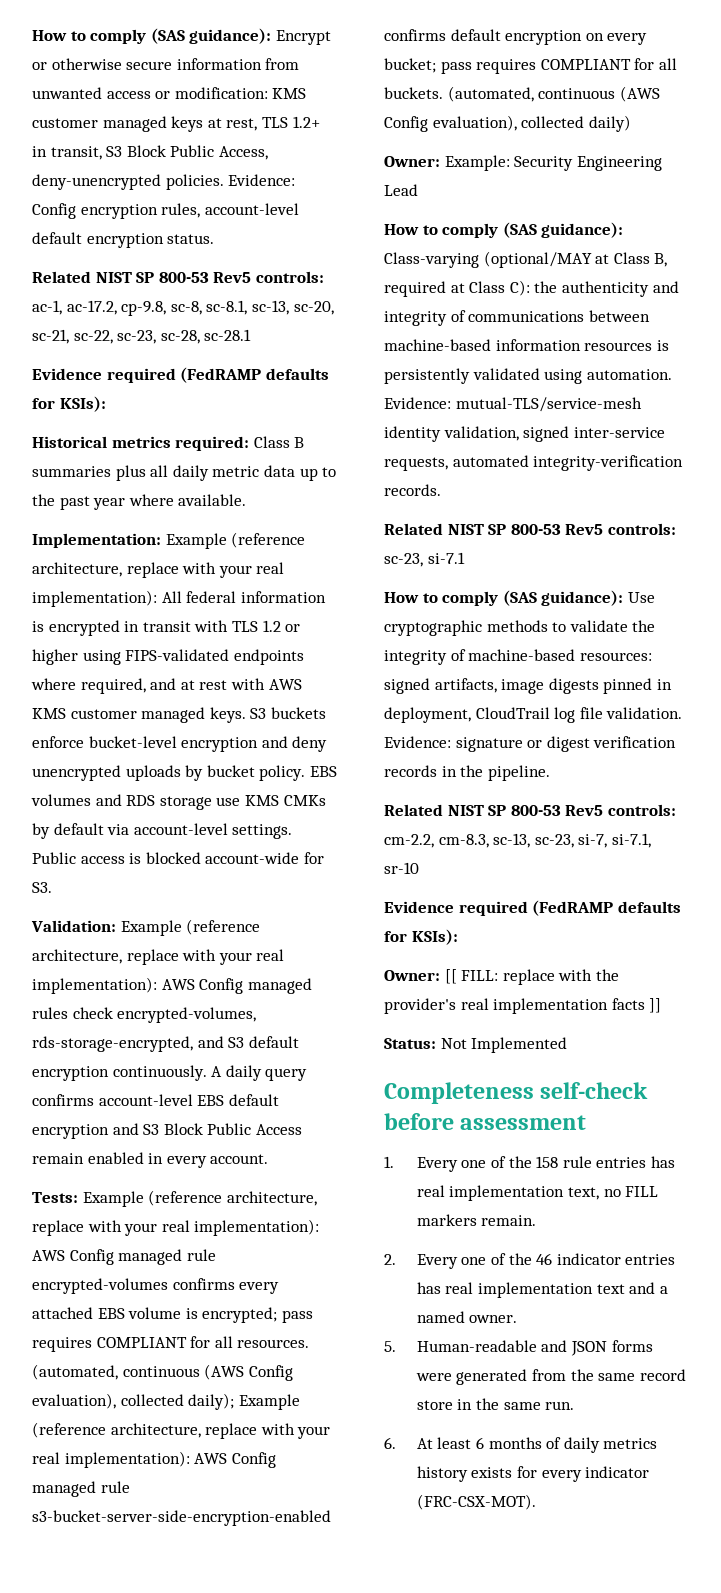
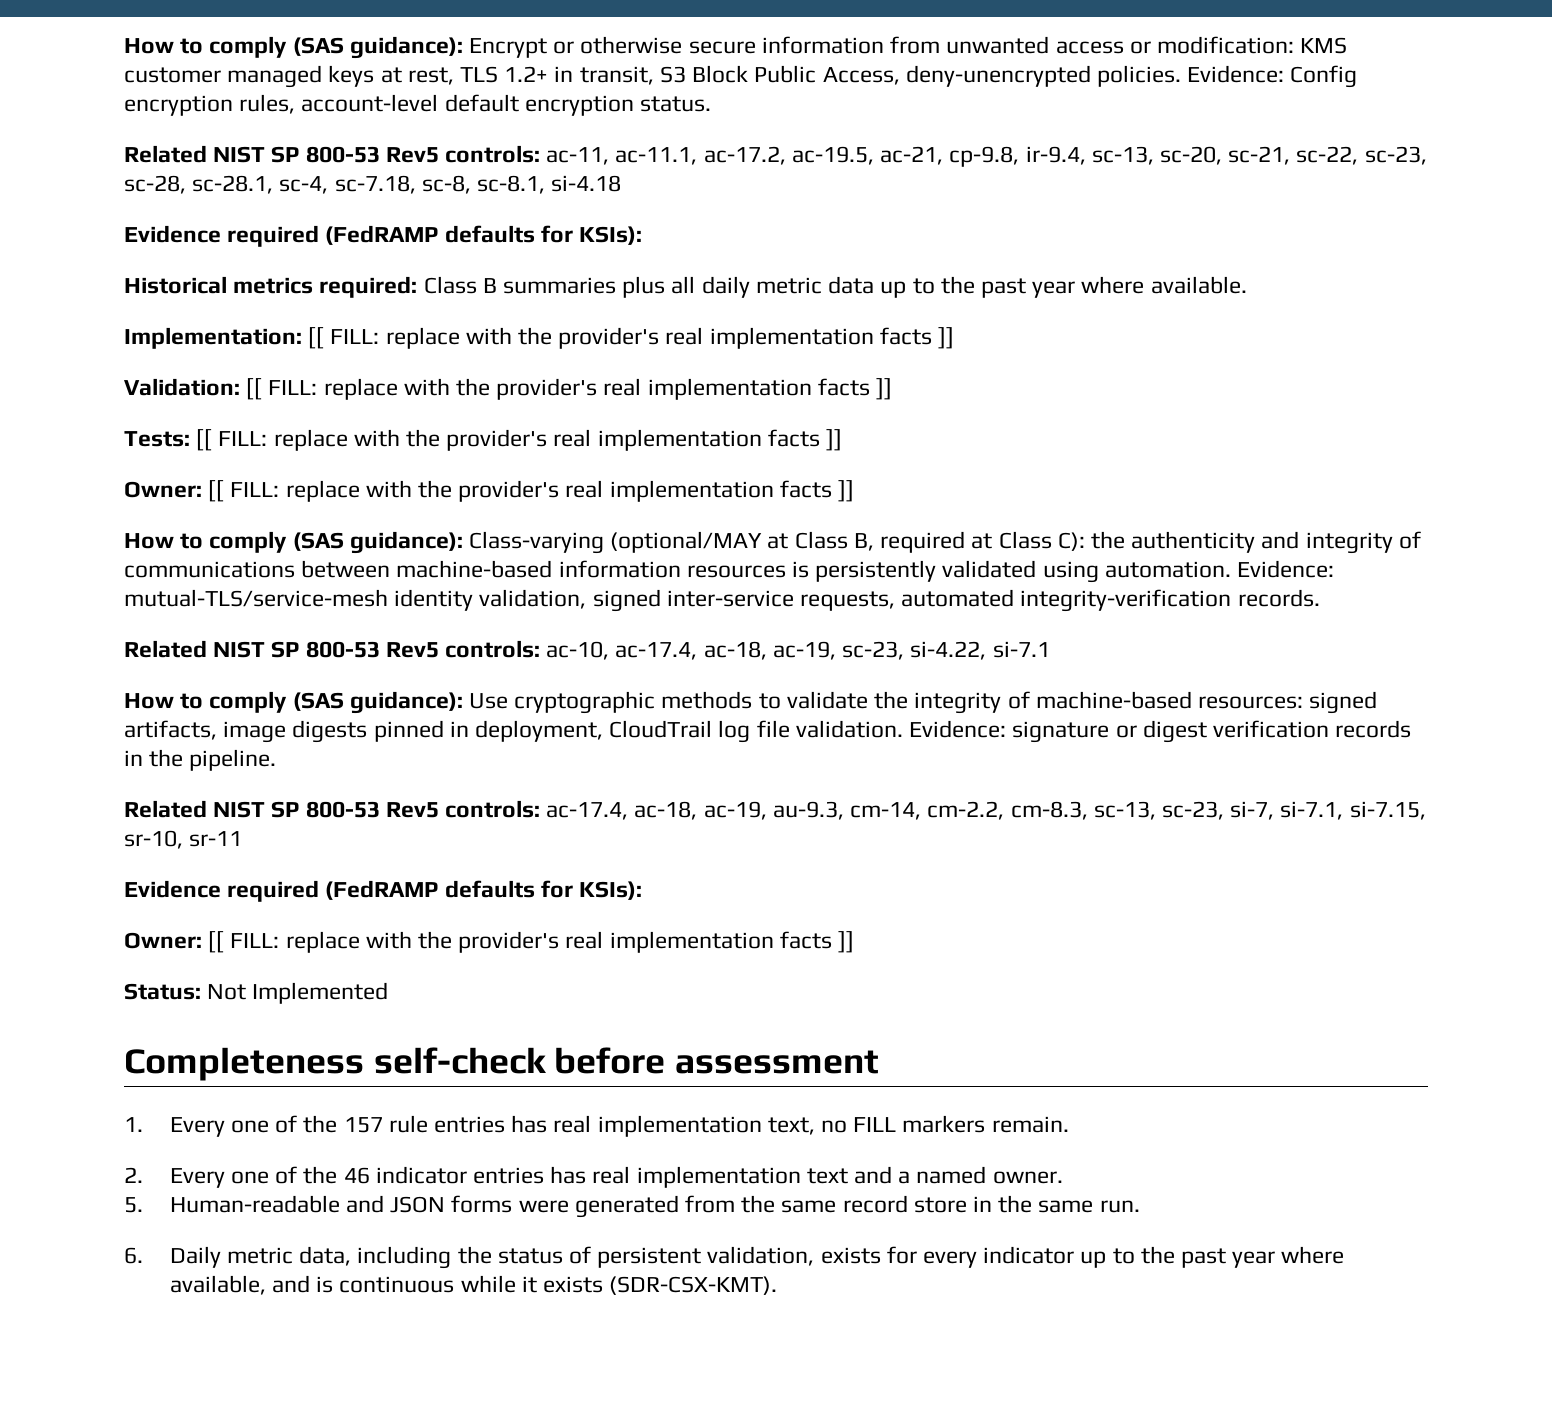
- Related NIST SP 800-53 Rev5 controls: ac-1, ac-17.2, cp-9.8, sc-8, sc-8.1, sc-13, sc-20, sc-21, sc-22, sc-23, sc-28, sc-28.1
+ Related NIST SP 800-53 Rev5 controls: ac-11, ac-11.1, ac-17.2, ac-19.5, ac-21, cp-9.8, ir-9.4, sc-13, sc-20, sc-21, sc-22, sc-23, sc-28, sc-28.1, sc-4, sc-7.18, sc-8, sc-8.1, si-4.18
- Implementation: Example (reference architecture, replace with your real implementation): All federal information is encrypted in transit with TLS 1.2 or higher using FIPS-validated endpoints where required, and at rest with AWS KMS customer managed keys. S3 buckets enforce bucket-level encryption and deny unencrypted uploads by bucket policy. EBS volumes and RDS storage use KMS CMKs by default via account-level settings. Public access is blocked account-wide for S3.
- Validation: Example (reference architecture, replace with your real implementation): AWS Config managed rules check encrypted-volumes, rds-storage-encrypted, and S3 default encryption continuously. A daily query confirms account-level EBS default encryption and S3 Block Public Access remain enabled in every account.
- Tests: Example (reference architecture, replace with your real implementation): AWS Config managed rule encrypted-volumes confirms every attached EBS volume is encrypted; pass requires COMPLIANT for all resources. (automated, continuous (AWS Config evaluation), collected daily); Example (reference architecture, replace with your real implementation): AWS Config managed rule s3-bucket-server-side-encryption-enabled confirms default encryption on every bucket; pass requires COMPLIANT for all buckets. (automated, continuous (AWS Config evaluation), collected daily)
- Owner: Example: Security Engineering Lead
+ Implementation: [[ FILL: replace with the provider's real implementation facts ]]
+ Validation: [[ FILL: replace with the provider's real implementation facts ]]
+ Tests: [[ FILL: replace with the provider's real implementation facts ]]
+ Owner: [[ FILL: replace with the provider's real implementation facts ]]
- Related NIST SP 800-53 Rev5 controls: sc-23, si-7.1
+ Related NIST SP 800-53 Rev5 controls: ac-10, ac-17.4, ac-18, ac-19, sc-23, si-4.22, si-7.1
- Related NIST SP 800-53 Rev5 controls: cm-2.2, cm-8.3, sc-13, sc-23, si-7, si-7.1, sr-10
+ Related NIST SP 800-53 Rev5 controls: ac-17.4, ac-18, ac-19, au-9.3, cm-14, cm-2.2, cm-8.3, sc-13, sc-23, si-7, si-7.1, si-7.15, sr-10, sr-11
- 1. Every one of the 158 rule entries has real implementation text, no FILL markers remain.
+ 1. Every one of the 157 rule entries has real implementation text, no FILL markers remain.
- 6. At least 6 months of daily metrics history exists for every indicator (FRC-CSX-MOT).
+ 6. Daily metric data, including the status of persistent validation, exists for every indicator up to the past year where available, and is continuous while it exists (SDR-CSX-KMT).

